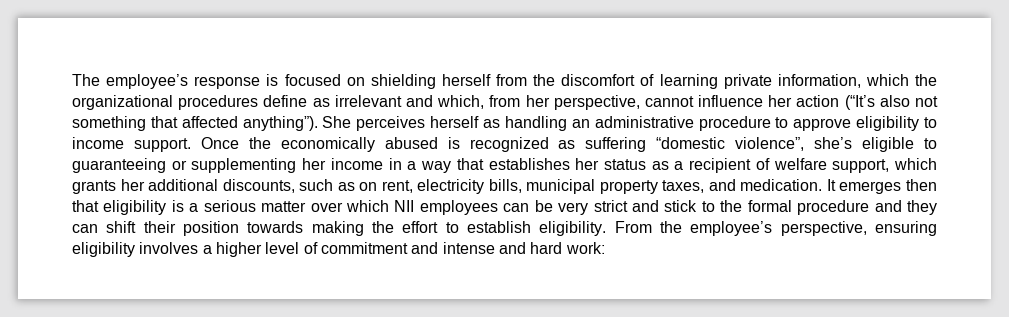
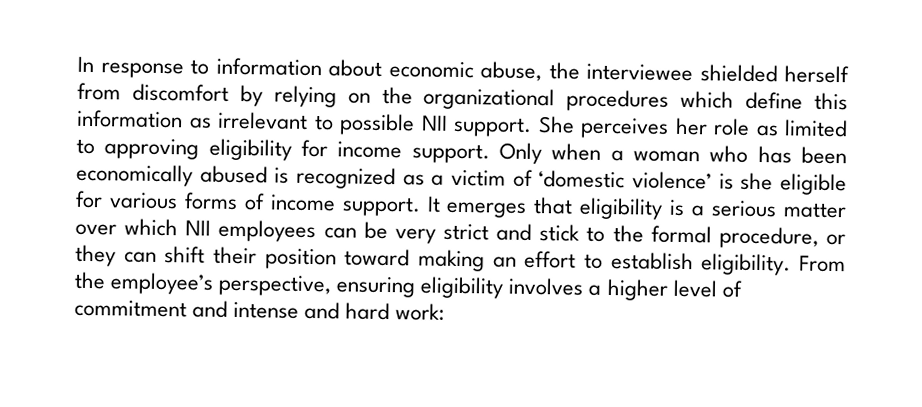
- The employee’s response is focused on shielding herself from the discomfort of learning private information, which the organizational procedures define as irrelevant and which, from her perspective, cannot influence her action (“It’s also not something that affected anything”). She perceives herself as handling an administrative procedure to approve eligibility to income support. Once the economically abused is recognized as suffering “domestic violence”, she’s eligible to guaranteeing or supplementing her income in a way that establishes her status as a recipient of welfare support, which grants her additional discounts, such as on rent, electricity bills, municipal property taxes, and medication.
+ In response to information about economic abuse, the interviewee shielded herself from discomfort by relying on the organizational procedures which define this information as irrelevant to possible NII support. She perceives her role as limited to approving eligibility for income support. Only when a woman who has been economically abused is recognized as a victim of ‘domestic violence’ is she eligible for various forms of income support.
- It emerges then that eligibility is a serious matter over which NII employees can be very strict and stick to the formal procedure and they can shift their position towards making the effort to establish eligibility.
+ It emerges that eligibility is a serious matter over which NII employees can be very strict and stick to the formal procedure, or they can shift their position toward making an effort to establish eligibility.

